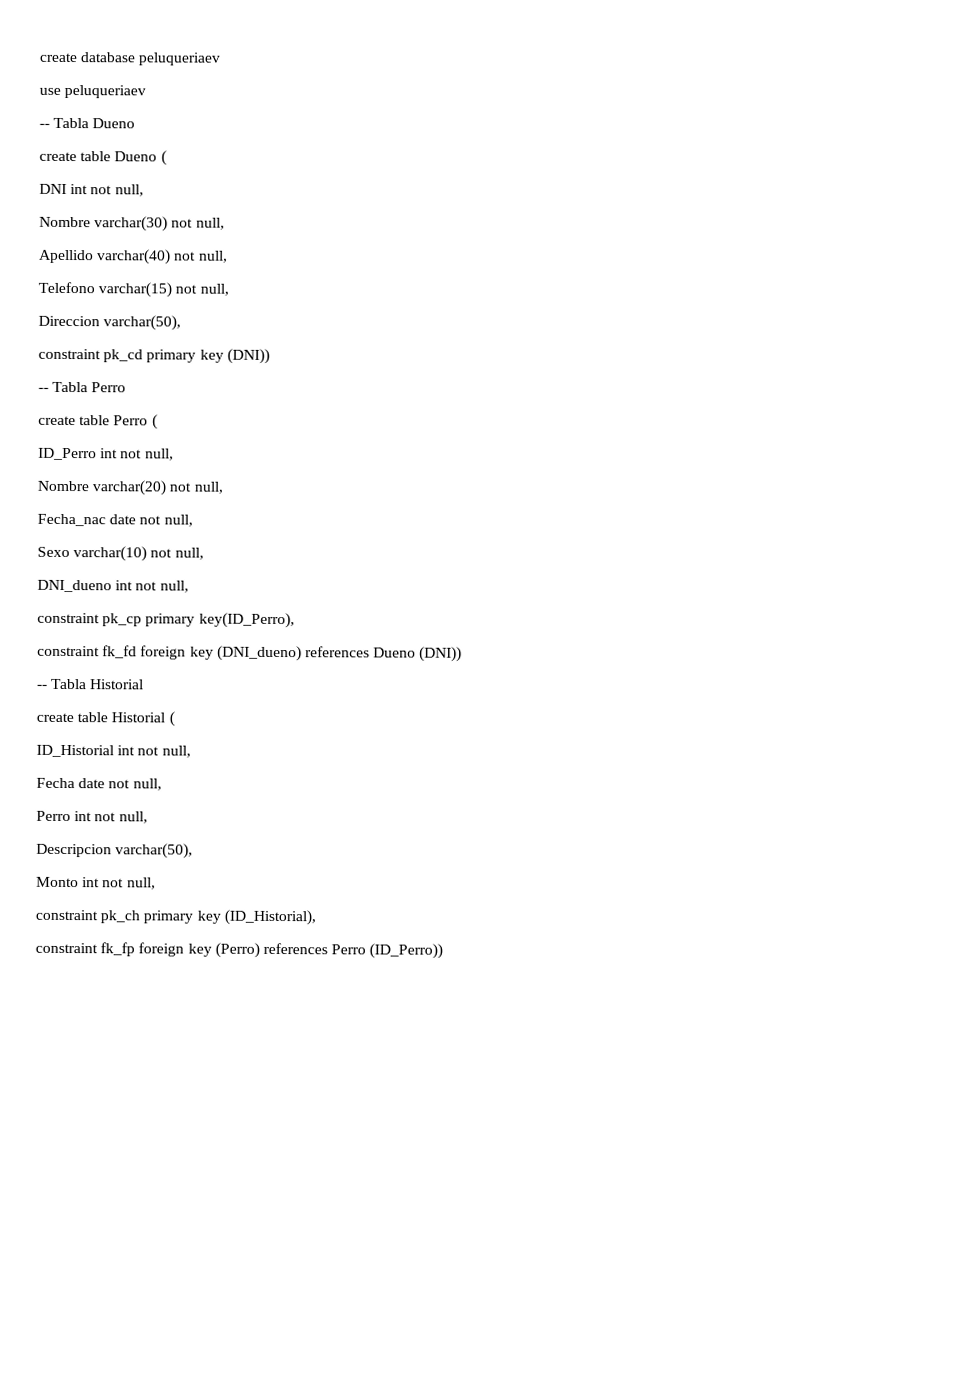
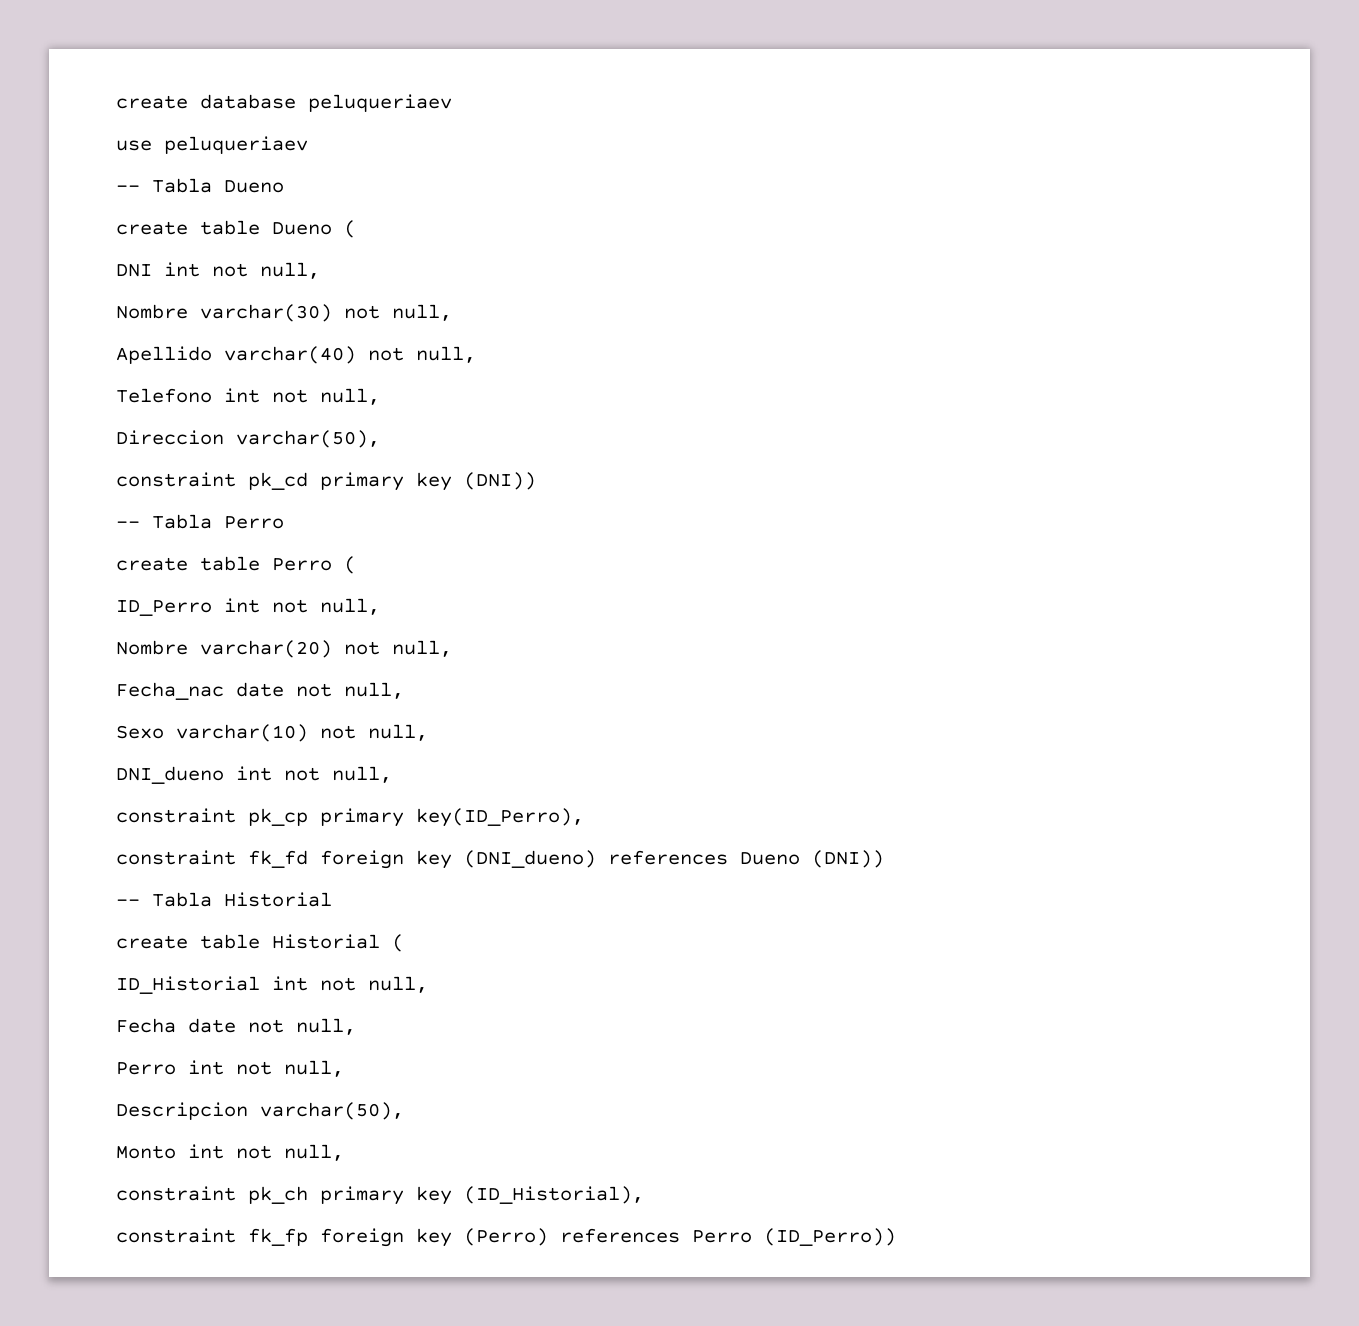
- Telefono varchar(15) not null,
+ Telefono int not null,

